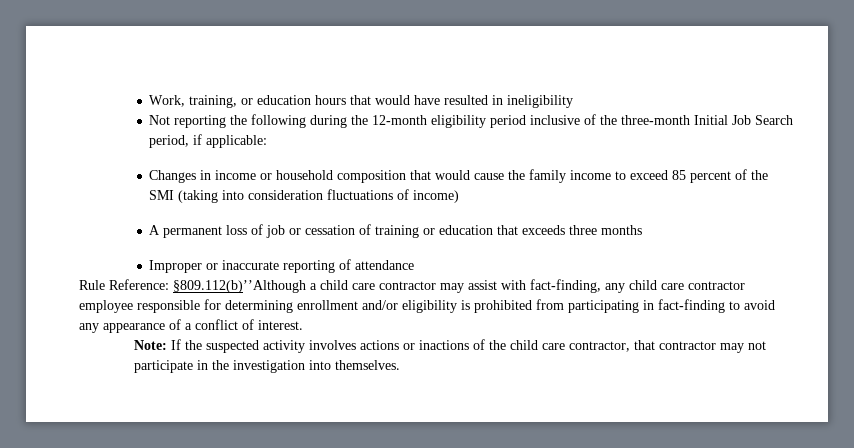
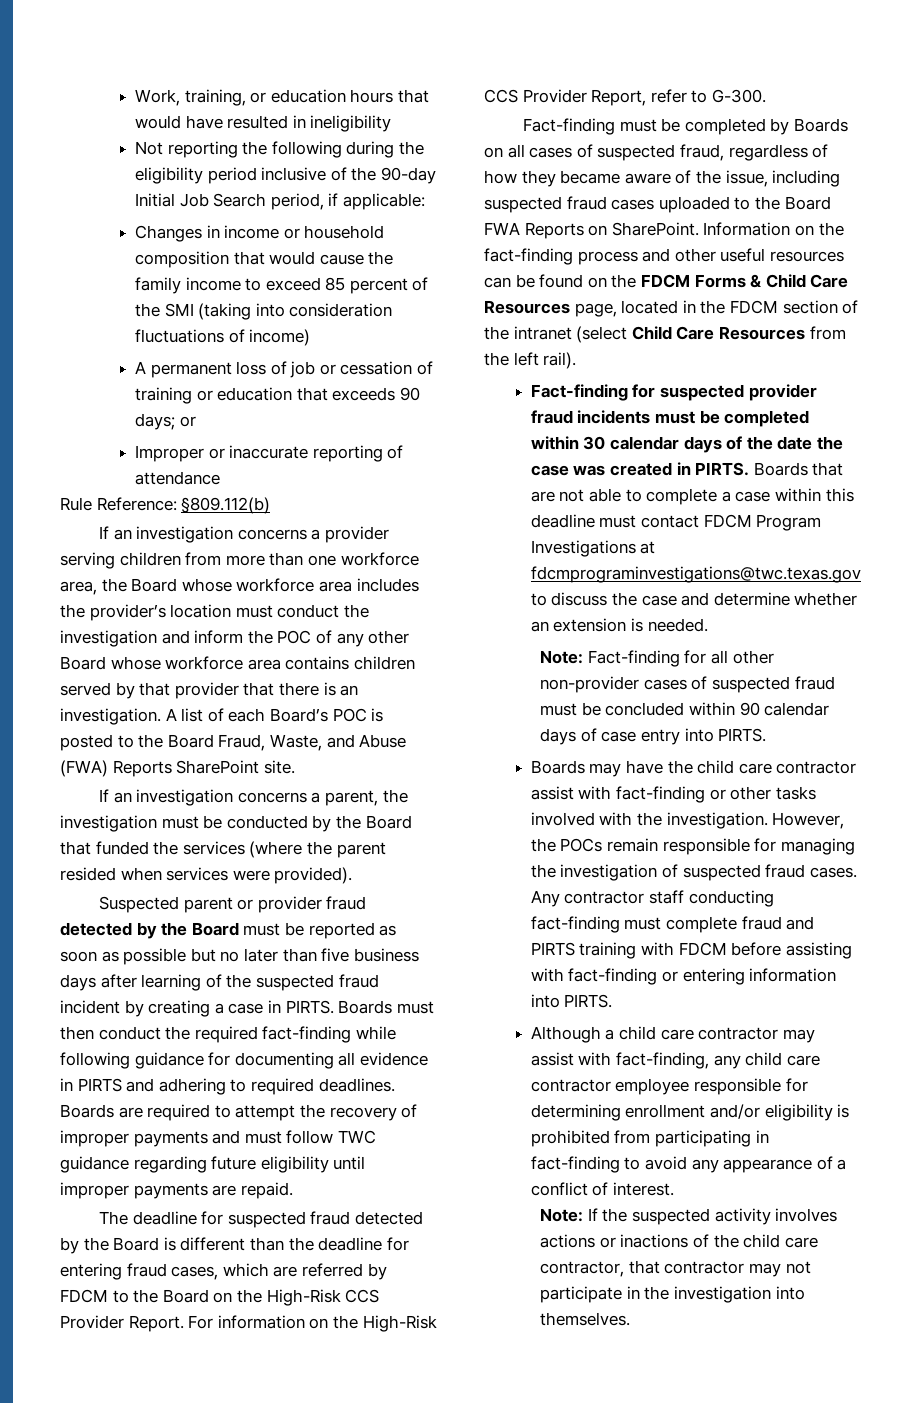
- Not reporting the following during the 12-month eligibility period inclusive of the three-month Initial Job Search period, if applicable:
+ Not reporting the following during the eligibility period inclusive of the 90-day Initial Job Search period, if applicable:
- A permanent loss of job or cessation of training or education that exceeds three months
+ A permanent loss of job or cessation of training or education that exceeds 90 days; or
- Rule Reference: §809.112(b)’’Although a child care contractor may assist with fact-finding, any child care contractor employee responsible for determining enrollment and/or eligibility is prohibited from participating in fact-finding to avoid any appearance of a conflict of interest.
+ Rule Reference: §809.112(b)
+ If an investigation concerns a provider serving children from more than one workforce area, the Board whose workforce area includes the provider’s location must conduct the investigation and inform the POC of any other Board whose workforce area contains children served by that provider that there is an investigation. A list of each Board’s POC is posted to the Board Fraud, Waste, and Abuse (FWA) Reports SharePoint site.
+ If an investigation concerns a parent, the investigation must be conducted by the Board that funded the services (where the parent resided when services were provided).
+ Suspected parent or provider fraud detected by the Board must be reported as soon as possible but no later than five business days after learning of the suspected fraud incident by creating a case in PIRTS. Boards must then conduct the required fact-finding while following guidance for documenting all evidence in PIRTS and adhering to required deadlines. Boards are required to attempt the recovery of improper payments and must follow TWC guidance regarding future eligibility until improper payments are repaid.
+ The deadline for suspected fraud detected by the Board is different than the deadline for entering fraud cases, which are referred by FDCM to the Board on the High-Risk CCS Provider Report. For information on the High-Risk CCS Provider Report, refer to G-300.
+ Fact-finding must be completed by Boards on all cases of suspected fraud, regardless of how they became aware of the issue, including suspected fraud cases uploaded to the Board FWA Reports on SharePoint. Information on the fact-finding process and other useful resources can be found on the FDCM Forms & Child Care Resources page, located in the FDCM section of the intranet (select Child Care Resources from the left rail).
+ Fact-finding for suspected provider fraud incidents must be completed within 30 calendar days of the date the case was created in PIRTS. Boards that are not able to complete a case within this deadline must contact FDCM Program Investigations at fdcmprograminvestigations@twc.texas.gov to discuss the case and determine whether an extension is needed.
+ Note: Fact-finding for all other non-provider cases of suspected fraud must be concluded within 90 calendar days of case entry into PIRTS.
+ Boards may have the child care contractor assist with fact-finding or other tasks involved with the investigation. However, the POCs remain responsible for managing the investigation of suspected fraud cases. Any contractor staff conducting fact-finding must complete fraud and PIRTS training with FDCM before assisting with fact-finding or entering information into PIRTS.
+ Although a child care contractor may assist with fact-finding, any child care contractor employee responsible for determining enrollment and/or eligibility is prohibited from participating in fact-finding to avoid any appearance of a conflict of interest.

